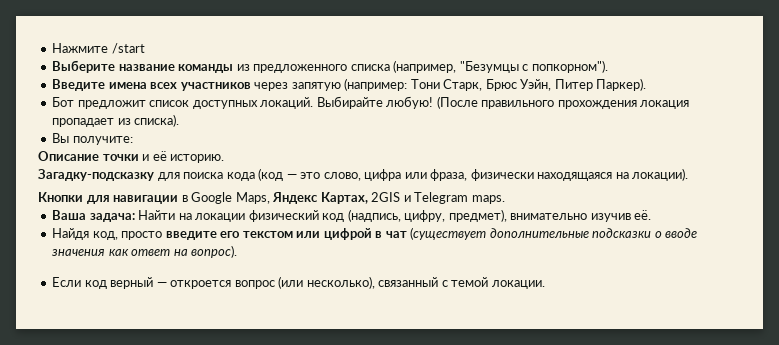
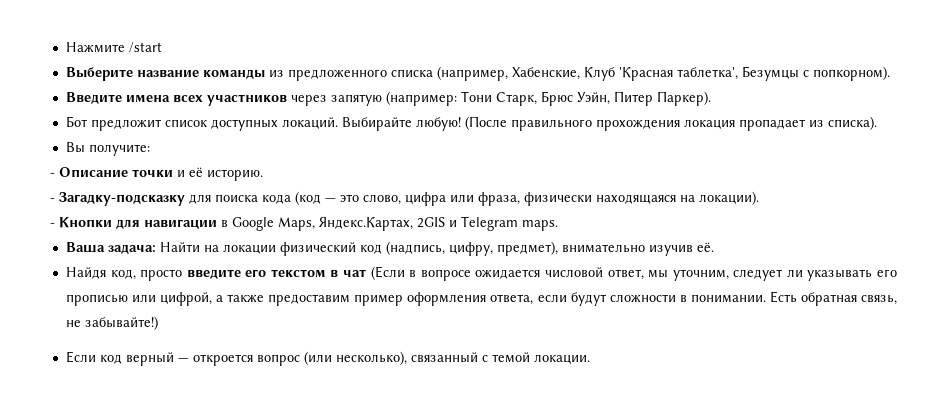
- Выберите название команды из предложенного списка (например, "Безумцы с попкорном").
+ Выберите название команды из предложенного списка (например, Хабенские, Клуб 'Красная таблетка', Безумцы с попкорном).
- Описание точки и её историю.
+ - Описание точки и её историю.
- Загадку-подсказку для поиска кода (код — это слово, цифра или фраза, физически находящаяся на локации).
+ - Загадку-подсказку для поиска кода (код — это слово, цифра или фраза, физически находящаяся на локации).
- Кнопки для навигации в Google Maps, Яндекс Картах, 2GIS и Telegram maps.
+ - Кнопки для навигации в Google Maps, Яндекс.Картах, 2GIS и Telegram maps.
- Найдя код, просто введите его текстом или цифрой в чат (существует дополнительные подсказки о вводе значения как ответ на вопрос).
+ Найдя код, просто введите его текстом в чат (Если в вопросе ожидается числовой ответ, мы уточним, следует ли указывать его прописью или цифрой, а также предоставим пример оформления ответа, если будут сложности в понимании. Есть обратная связь, не забывайте!)

